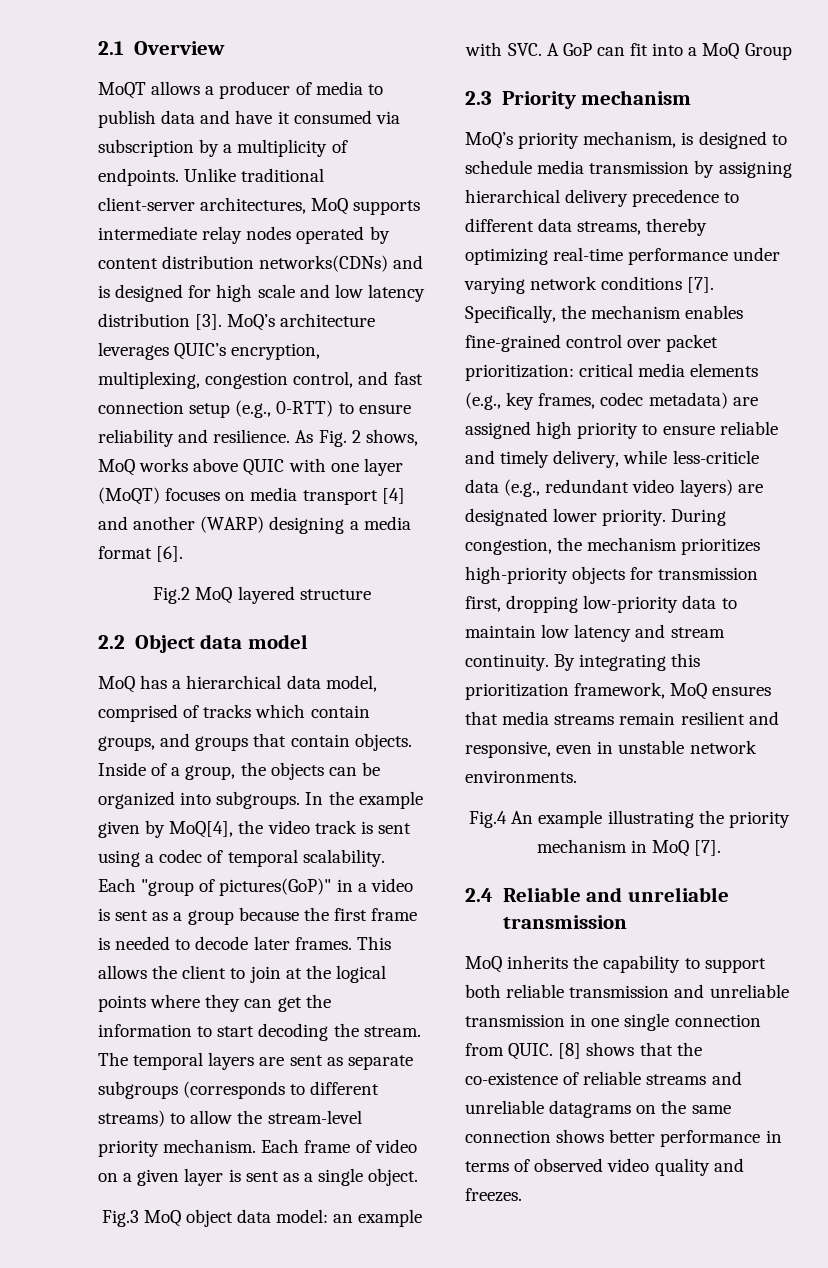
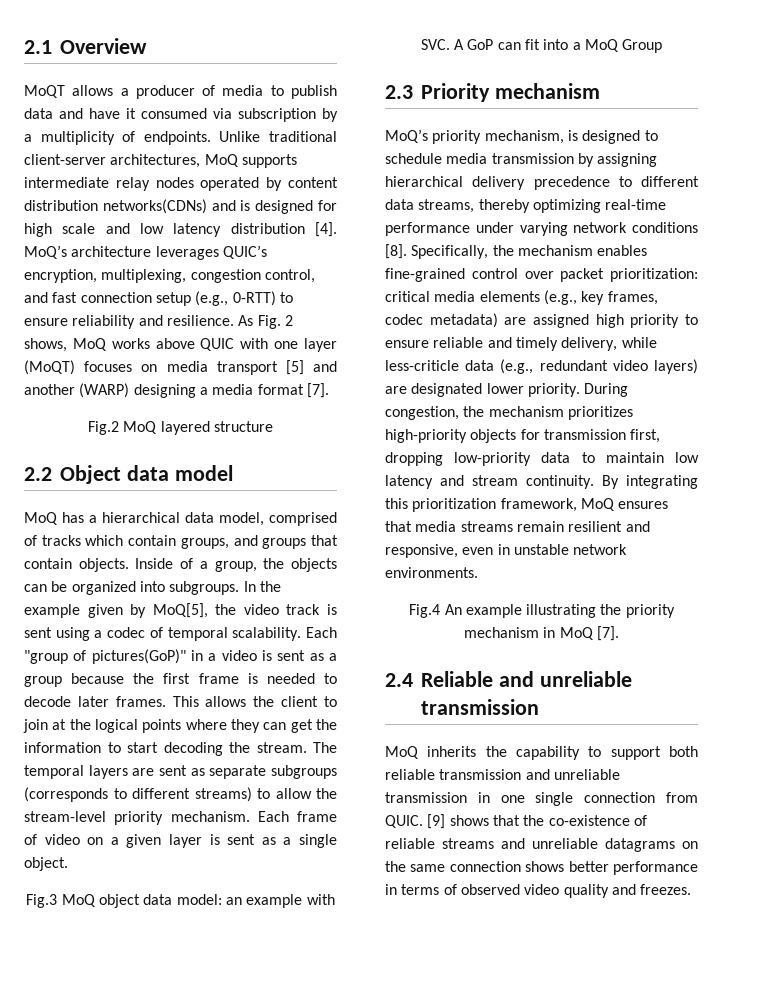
- Unlike traditional client-server architectures, MoQ supports intermediate relay nodes operated by content distribution networks(CDNs) and is designed for high scale and low latency distribution [3].
+ Unlike traditional client-server architectures, MoQ supports intermediate relay nodes operated by content distribution networks(CDNs) and is designed for high scale and low latency distribution [4].
- As Fig. 2 shows, MoQ works above QUIC with one layer (MoQT) focuses on media transport [4] and another (WARP) designing a media format [6].
+ As Fig. 2 shows, MoQ works above QUIC with one layer (MoQT) focuses on media transport [5] and another (WARP) designing a media format [7].
- In the example given by MoQ[4], the video track is sent using a codec of temporal scalability.
+ In the example given by MoQ[5], the video track is sent using a codec of temporal scalability.
- MoQ’s priority mechanism, is designed to schedule media transmission by assigning hierarchical delivery precedence to different data streams, thereby optimizing real-time performance under varying network conditions [7].
+ MoQ’s priority mechanism, is designed to schedule media transmission by assigning hierarchical delivery precedence to different data streams, thereby optimizing real-time performance under varying network conditions [8].
- [8] shows that the co-existence of reliable streams and unreliable datagrams on the same connection shows better performance in terms of observed video quality and freezes.
+ [9] shows that the co-existence of reliable streams and unreliable datagrams on the same connection shows better performance in terms of observed video quality and freezes.

